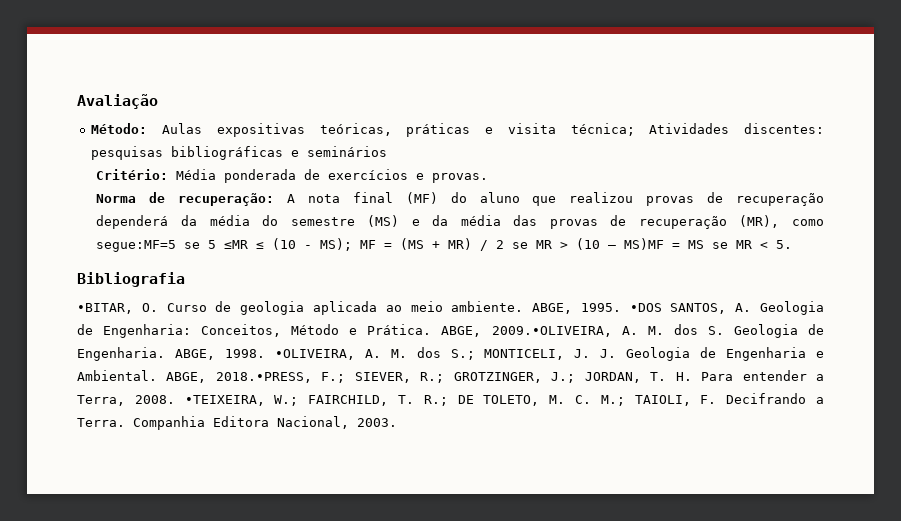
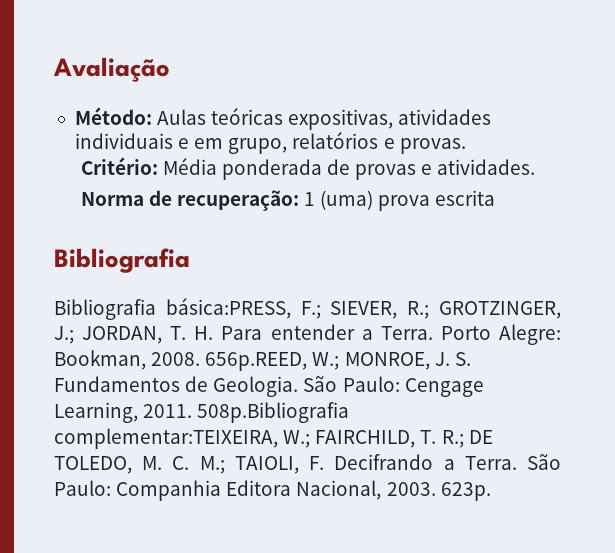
- Método: Aulas expositivas teóricas, práticas e visita técnica; Atividades discentes: pesquisas bibliográficas e seminários
+ Método: Aulas teóricas expositivas, atividades individuais e em grupo, relatórios e provas.
- Critério: Média ponderada de exercícios e provas.
+ Critério: Média ponderada de provas e atividades.
- Norma de recuperação: A nota final (MF) do aluno que realizou provas de recuperação dependerá da média do semestre (MS) e da média das provas de recuperação (MR), como segue:MF=5 se 5 ≤MR ≤ (10 - MS); MF = (MS + MR) / 2 se MR > (10 – MS)MF = MS se MR < 5.
+ Norma de recuperação: 1 (uma) prova escrita
  Bibliografia
- •BITAR, O. Curso de geologia aplicada ao meio ambiente. ABGE, 1995. •DOS SANTOS, A. Geologia de Engenharia: Conceitos, Método e Prática. ABGE, 2009.•OLIVEIRA, A. M. dos S. Geologia de Engenharia. ABGE, 1998. •OLIVEIRA, A. M. dos S.; MONTICELI, J. J. Geologia de Engenharia e Ambiental. ABGE, 2018.•PRESS, F.; SIEVER, R.; GROTZINGER, J.; JORDAN, T. H. Para entender a Terra, 2008. •TEIXEIRA, W.; FAIRCHILD, T. R.; DE TOLETO, M. C. M.; TAIOLI, F. Decifrando a Terra.
+ Bibliografia básica:PRESS, F.; SIEVER, R.; GROTZINGER, J.; JORDAN, T. H. Para entender a Terra. Porto Alegre: Bookman, 2008. 656p.REED, W.; MONROE, J. S. Fundamentos de Geologia. São Paulo: Cengage Learning, 2011. 508p.Bibliografia complementar:TEIXEIRA, W.; FAIRCHILD, T. R.; DE TOLEDO, M. C. M.; TAIOLI, F. Decifrando a Terra.
- Companhia Editora Nacional, 2003.
+ São Paulo: Companhia Editora Nacional, 2003.
+ 623p.

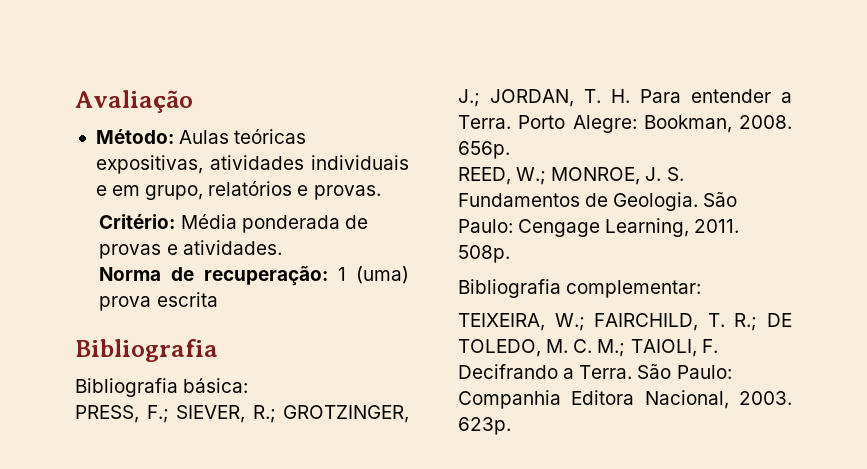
- Bibliografia básica:PRESS, F.; SIEVER, R.; GROTZINGER, J.; JORDAN, T. H. Para entender a Terra.
+ Bibliografia básica:
+ PRESS, F.; SIEVER, R.; GROTZINGER, J.; JORDAN, T. H. Para entender a Terra.
- 656p.REED, W.; MONROE, J. S. Fundamentos de Geologia.
+ 656p.
+ REED, W.; MONROE, J. S. Fundamentos de Geologia.
- 508p.Bibliografia complementar:TEIXEIRA, W.; FAIRCHILD, T. R.; DE TOLEDO, M. C. M.; TAIOLI, F. Decifrando a Terra.
+ 508p.
+ Bibliografia complementar:
+ TEIXEIRA, W.; FAIRCHILD, T. R.; DE TOLEDO, M. C. M.; TAIOLI, F. Decifrando a Terra.

